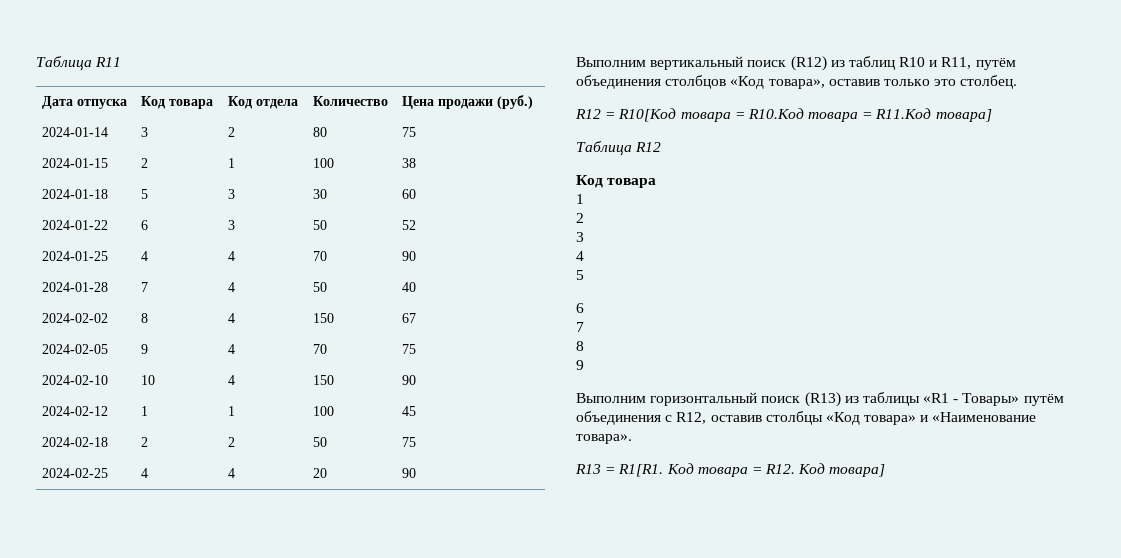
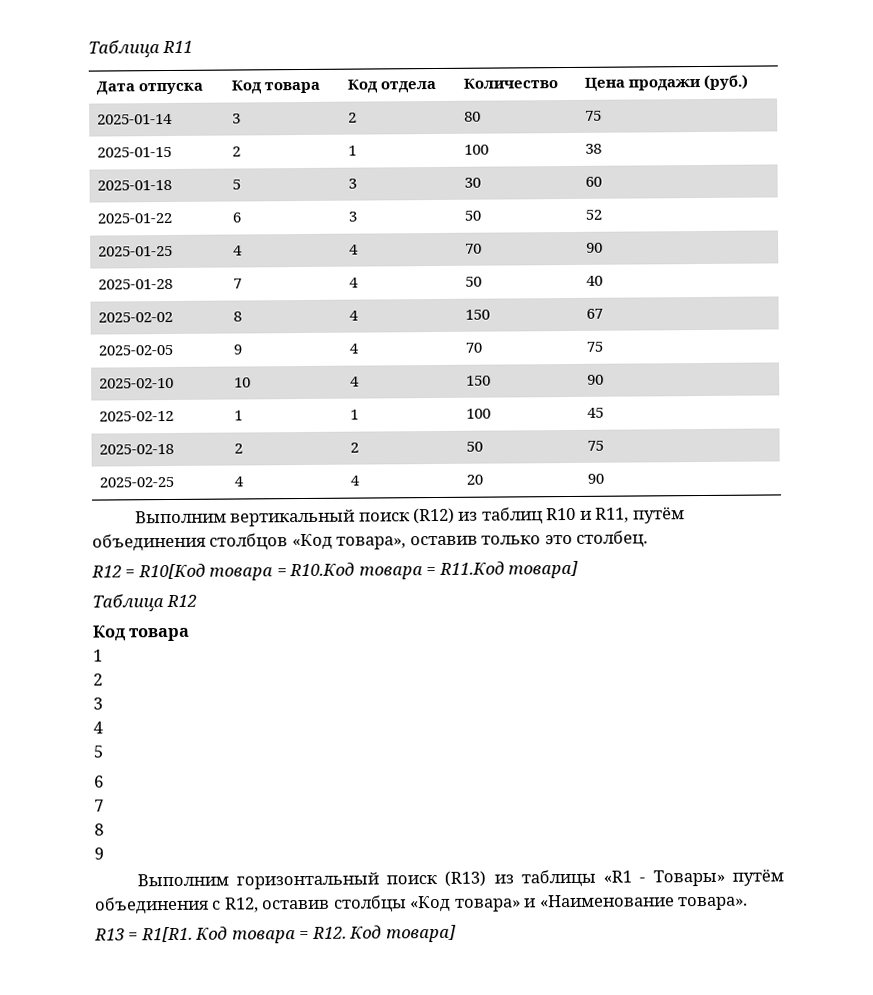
- 2024-01-14 | 3 | 2 | 80 | 75
+ 2025-01-14 | 3 | 2 | 80 | 75
- 2024-01-15 | 2 | 1 | 100 | 38
+ 2025-01-15 | 2 | 1 | 100 | 38
- 2024-01-18 | 5 | 3 | 30 | 60
+ 2025-01-18 | 5 | 3 | 30 | 60
- 2024-01-22 | 6 | 3 | 50 | 52
+ 2025-01-22 | 6 | 3 | 50 | 52
- 2024-01-25 | 4 | 4 | 70 | 90
+ 2025-01-25 | 4 | 4 | 70 | 90
- 2024-01-28 | 7 | 4 | 50 | 40
+ 2025-01-28 | 7 | 4 | 50 | 40
- 2024-02-02 | 8 | 4 | 150 | 67
+ 2025-02-02 | 8 | 4 | 150 | 67
- 2024-02-05 | 9 | 4 | 70 | 75
+ 2025-02-05 | 9 | 4 | 70 | 75
- 2024-02-10 | 10 | 4 | 150 | 90
+ 2025-02-10 | 10 | 4 | 150 | 90
- 2024-02-12 | 1 | 1 | 100 | 45
+ 2025-02-12 | 1 | 1 | 100 | 45
- 2024-02-18 | 2 | 2 | 50 | 75
+ 2025-02-18 | 2 | 2 | 50 | 75
- 2024-02-25 | 4 | 4 | 20 | 90
+ 2025-02-25 | 4 | 4 | 20 | 90

